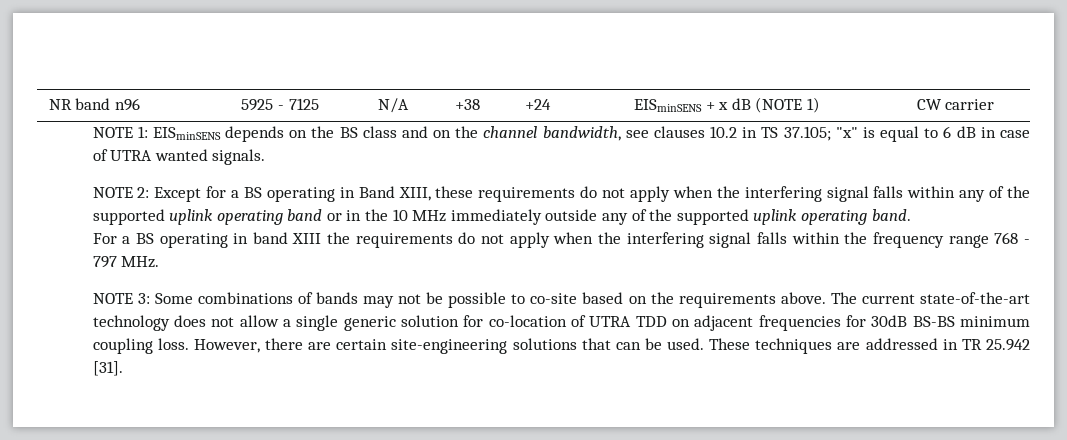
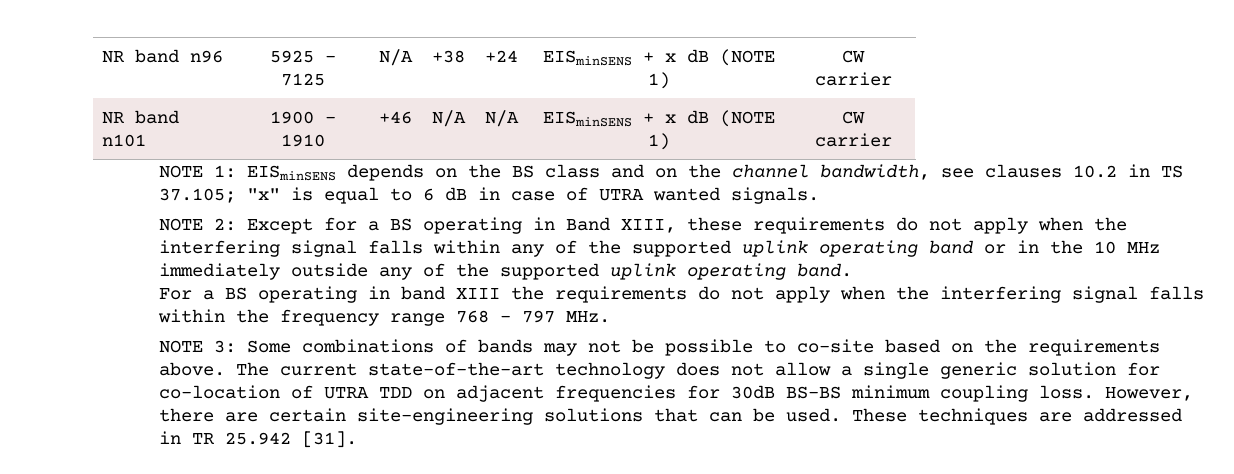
+ NR band n101 | 1900 - 1910 | +46 | N/A | N/A | EISminSENS + x dB (NOTE 1) | CW carrier

